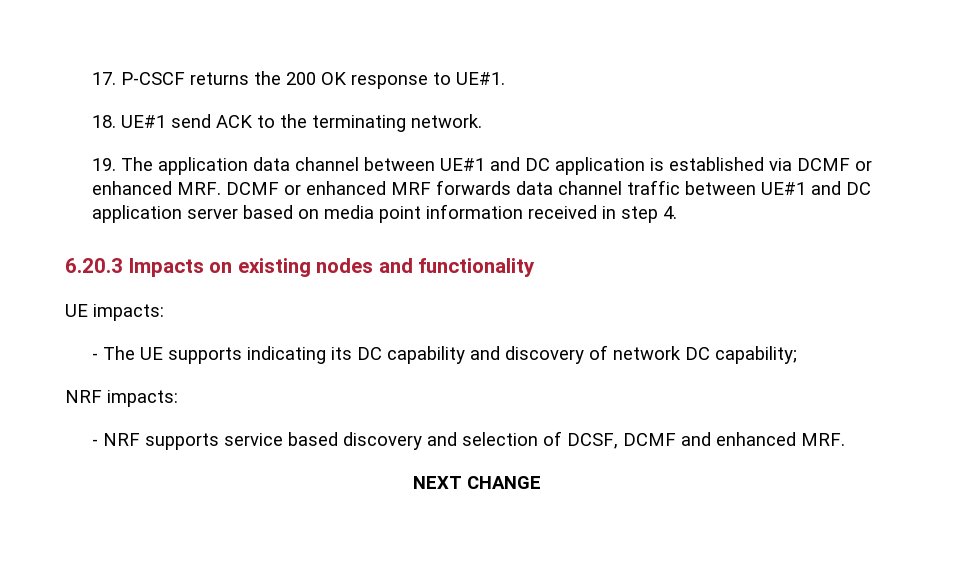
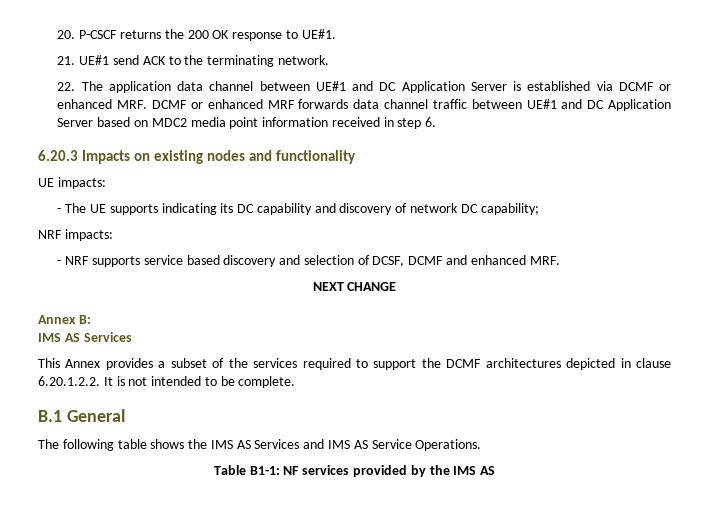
- 17. P-CSCF returns the 200 OK response to UE#1.
+ 20. P-CSCF returns the 200 OK response to UE#1.
- 18. UE#1 send ACK to the terminating network.
+ 21. UE#1 send ACK to the terminating network.
- 19. The application data channel between UE#1 and DC application is established via DCMF or enhanced MRF. DCMF or enhanced MRF forwards data channel traffic between UE#1 and DC application server based on media point information received in step 4.
+ 22. The application data channel between UE#1 and DC Application Server is established via DCMF or enhanced MRF. DCMF or enhanced MRF forwards data channel traffic between UE#1 and DC Application Server based on MDC2 media point information received in step 6.
+ Annex B:
+ IMS AS Services
+ This Annex provides a subset of the services required to support the DCMF architectures depicted in clause 6.20.1.2.2. It is not intended to be complete.
+ B.1 General
+ The following table shows the IMS AS Services and IMS AS Service Operations.
+ Table B1-1: NF services provided by the IMS AS

